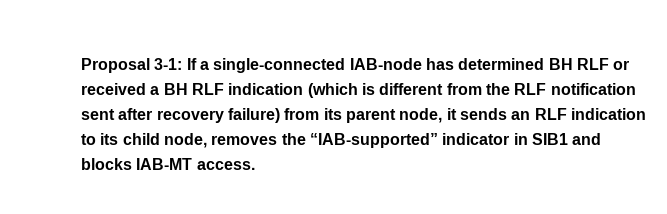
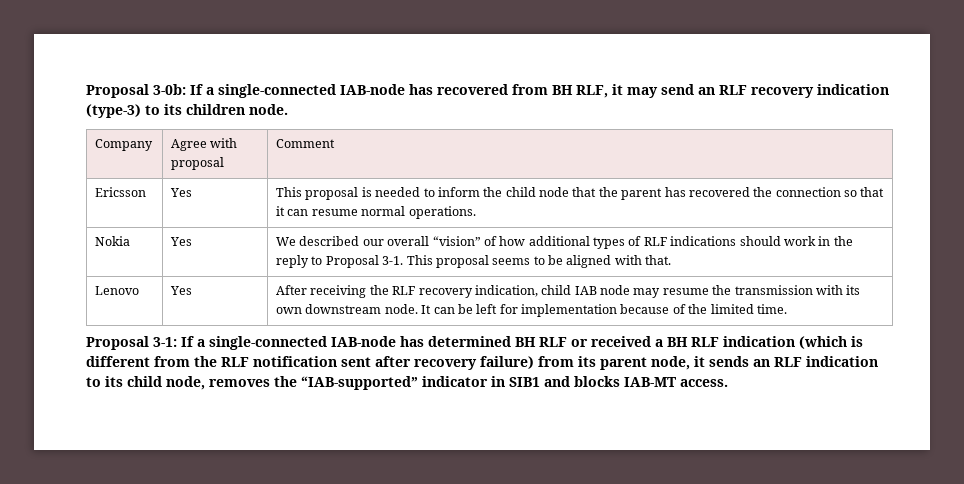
+ Proposal 3-0b: If a single-connected IAB-node has recovered from BH RLF, it may send an RLF recovery indication (type-3) to its children node.
+ Company | Agree with proposal | Comment
+ Ericsson | Yes | This proposal is needed to inform the child node that the parent has recovered the connection so that it can resume normal operations.
+ Nokia | Yes | We described our overall “vision” of how additional types of RLF indications should work in the reply to Proposal 3-1. This proposal seems to be aligned with that.
+ Lenovo | Yes | After receiving the RLF recovery indication, child IAB node may resume the transmission with its own downstream node. It can be left for implementation because of the limited time.

